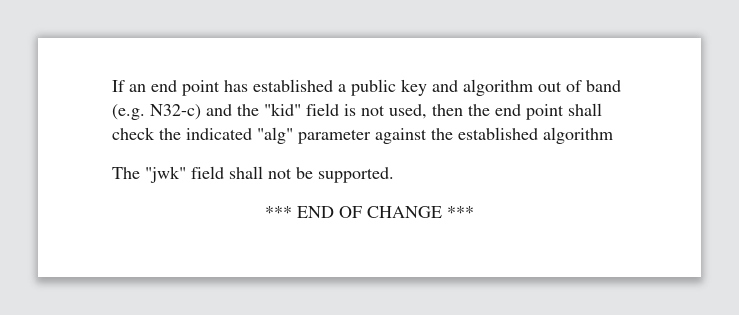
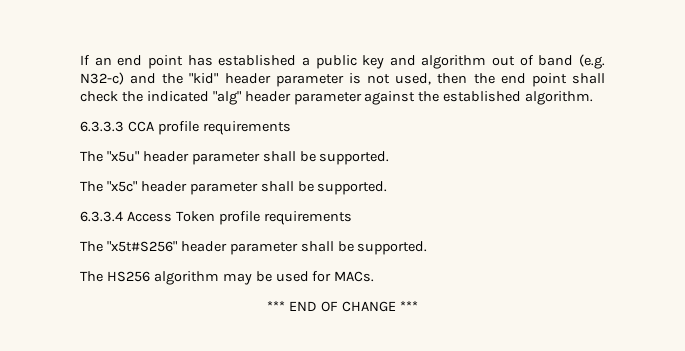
- If an end point has established a public key and algorithm out of band (e.g. N32-c) and the "kid" field is not used, then the end point shall check the indicated "alg" parameter against the established algorithm
- The "jwk" field shall not be supported.
+ If an end point has established a public key and algorithm out of band (e.g. N32-c) and the "kid" header parameter is not used, then the end point shall check the indicated "alg" header parameter against the established algorithm.
+ 6.3.3.3 CCA profile requirements
+ The "x5u" header parameter shall be supported.
+ The "x5c" header parameter shall be supported.
+ 6.3.3.4 Access Token profile requirements
+ The "x5t#S256" header parameter shall be supported.
+ The HS256 algorithm may be used for MACs.

